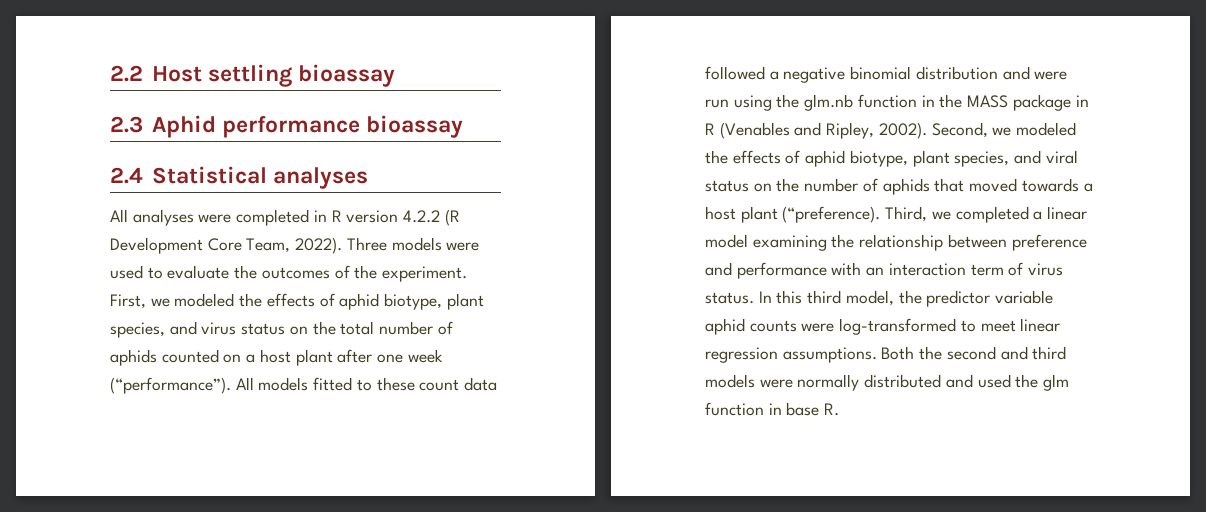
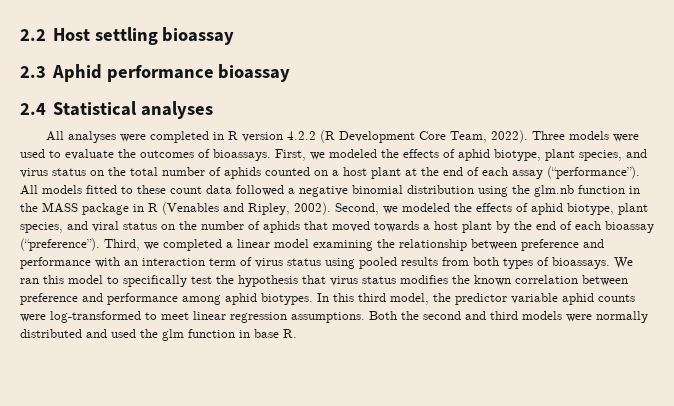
- Three models were used to evaluate the outcomes of the experiment.
+ Three models were used to evaluate the outcomes of bioassays.
- First, we modeled the effects of aphid biotype, plant species, and virus status on the total number of aphids counted on a host plant after one week (“performance”).
+ First, we modeled the effects of aphid biotype, plant species, and virus status on the total number of aphids counted on a host plant at the end of each assay (“performance”).
- All models fitted to these count data followed a negative binomial distribution and were run using the glm.nb function in the MASS package in R (Venables and Ripley, 2002).
+ All models fitted to these count data followed a negative binomial distribution using the glm.nb function in the MASS package in R (Venables and Ripley, 2002).
- Second, we modeled the effects of aphid biotype, plant species, and viral status on the number of aphids that moved towards a host plant (“preference).
+ Second, we modeled the effects of aphid biotype, plant species, and viral status on the number of aphids that moved towards a host plant by the end of each bioassay (“preference”).
- Third, we completed a linear model examining the relationship between preference and performance with an interaction term of virus status.
+ Third, we completed a linear model examining the relationship between preference and performance with an interaction term of virus status using pooled results from both types of bioassays. We ran this model to specifically test the hypothesis that virus status modifies the known correlation between preference and performance among aphid biotypes.

